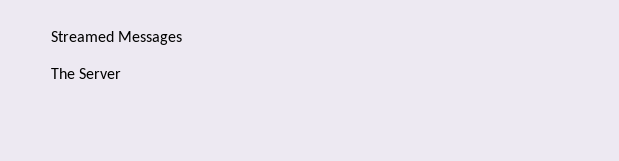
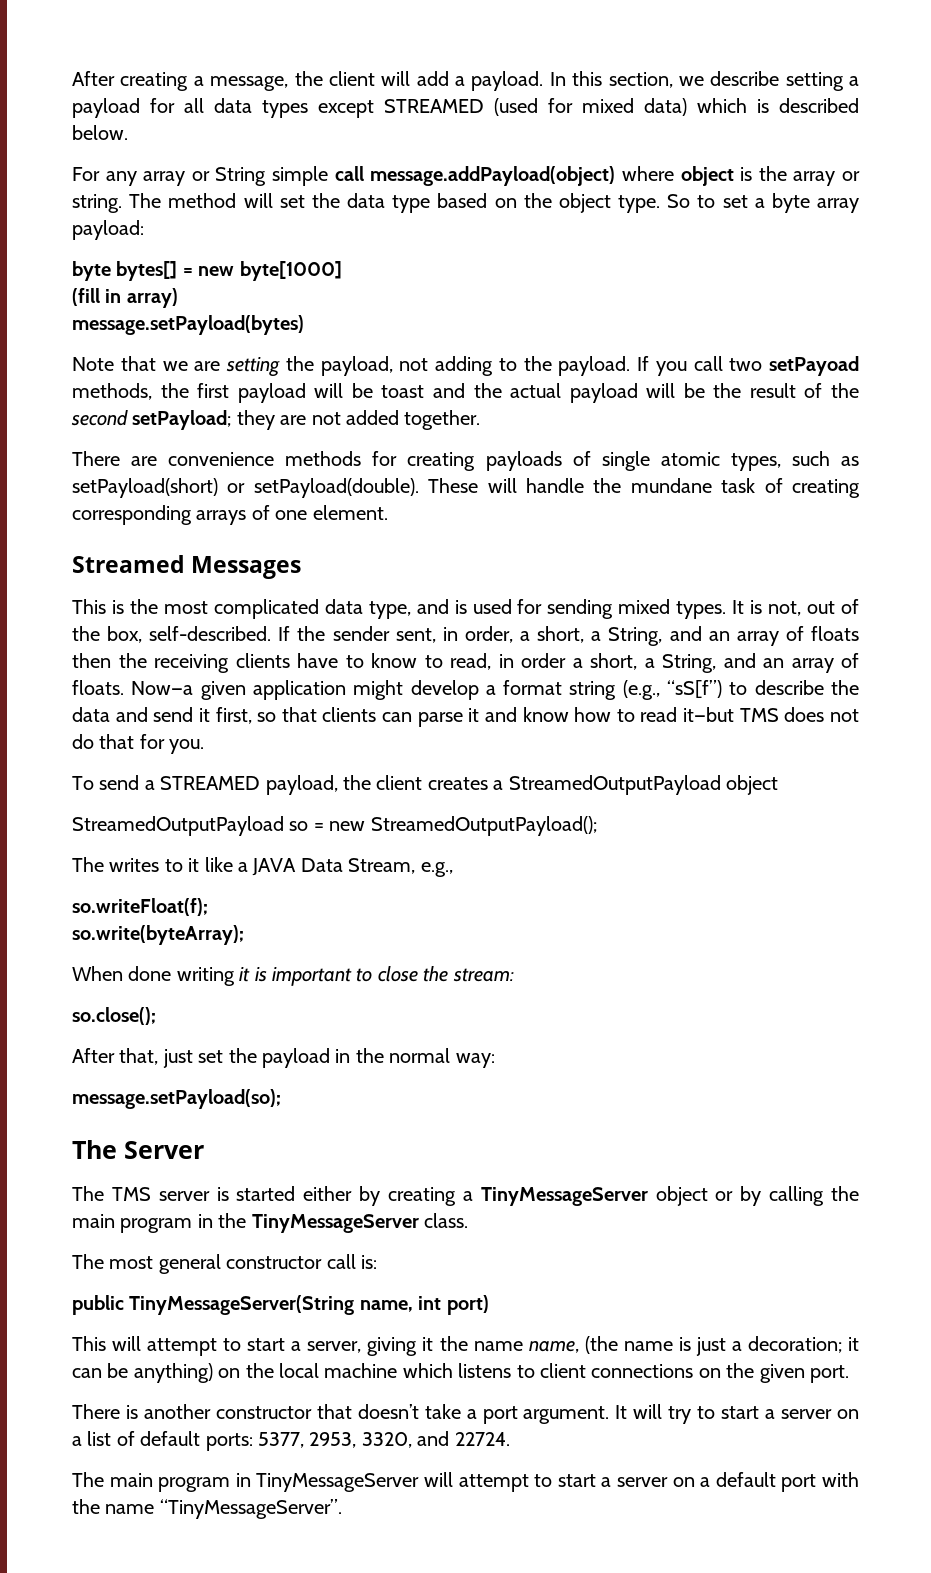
+ After creating a message, the client will add a payload. In this section, we describe setting a payload for all data types except STREAMED (used for mixed data) which is described below.
+ For any array or String simple call message.addPayload(object) where object is the array or string. The method will set the data type based on the object type. So to set a byte array payload:
+ byte bytes[] = new byte[1000]
+ (fill in array)
+ message.setPayload(bytes)
+ Note that we are setting the payload, not adding to the payload. If you call two setPayoad methods, the first payload will be toast and the actual payload will be the result of the second setPayload; they are not added together.
+ There are convenience methods for creating payloads of single atomic types, such as setPayload(short) or setPayload(double). These will handle the mundane task of creating corresponding arrays of one element.
  Streamed Messages
+ This is the most complicated data type, and is used for sending mixed types. It is not, out of the box, self-described. If the sender sent, in order, a short, a String, and an array of floats then the receiving clients have to know to read, in order a short, a String, and an array of floats. Now—a given application might develop a format string (e.g., “sS[f”) to describe the data and send it first, so that clients can parse it and know how to read it—but TMS does not do that for you.
+ To send a STREAMED payload, the client creates a StreamedOutputPayload object
+ StreamedOutputPayload so = new StreamedOutputPayload();
+ The writes to it like a JAVA Data Stream, e.g.,
+ so.writeFloat(f);
+ so.write(byteArray);
+ When done writing it is important to close the stream:
+ so.close();
+ After that, just set the payload in the normal way:
+ message.setPayload(so);
  The Server
+ The TMS server is started either by creating a TinyMessageServer object or by calling the main program in the TinyMessageServer class.
+ The most general constructor call is:
+ public TinyMessageServer(String name, int port)
+ This will attempt to start a server, giving it the name name, (the name is just a decoration; it can be anything) on the local machine which listens to client connections on the given port.
+ There is another constructor that doesn’t take a port argument. It will try to start a server on a list of default ports: 5377, 2953, 3320, and 22724.
+ The main program in TinyMessageServer will attempt to start a server on a default port with the name “TinyMessageServer”.

